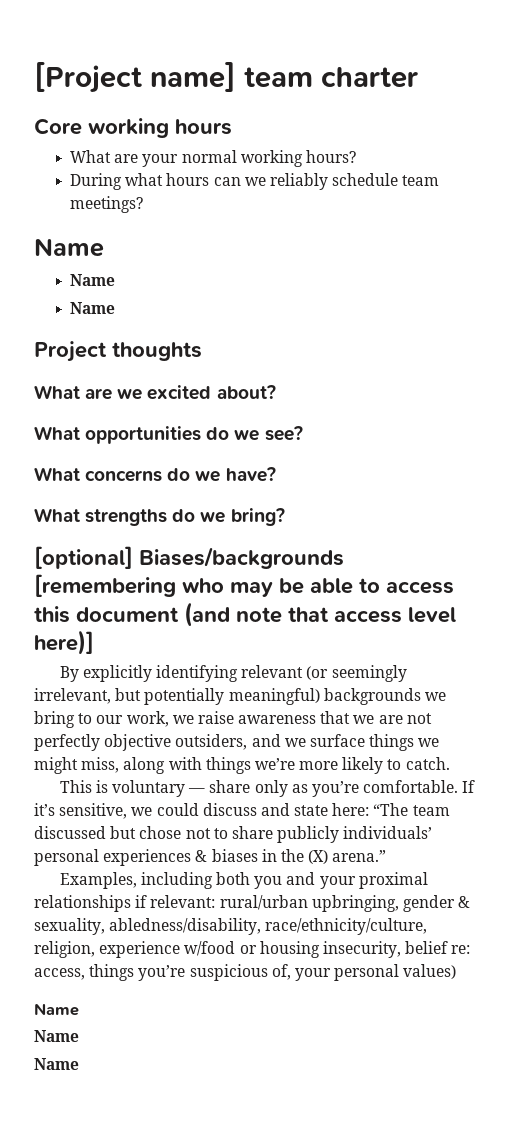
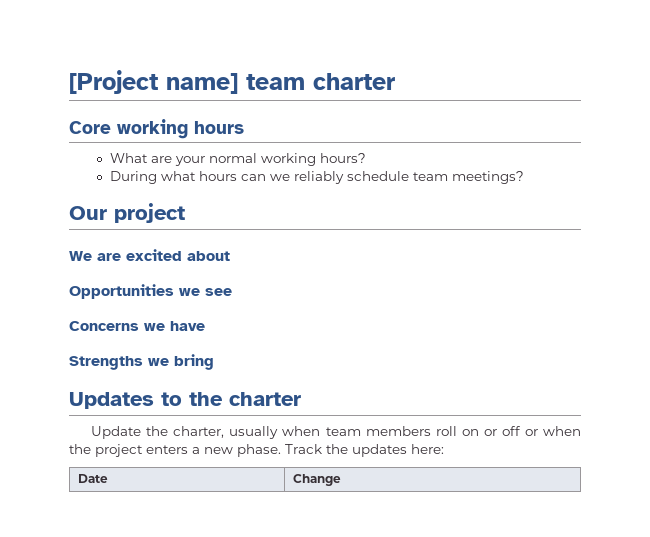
  During what hours can we reliably schedule team meetings?
- Name
- Name
- Name
- Project thoughts
- What are we excited about?
- What opportunities do we see?
- What concerns do we have?
- What strengths do we bring?
- [optional] Biases/backgrounds [remembering who may be able to access this document (and note that access level here)]
- By explicitly identifying relevant (or seemingly irrelevant, but potentially meaningful) backgrounds we bring to our work, we raise awareness that we are not perfectly objective outsiders, and we surface things we might miss, along with things we’re more likely to catch.
- This is voluntary — share only as you’re comfortable. If it’s sensitive, we could discuss and state here: “The team discussed but chose not to share publicly individuals’ personal experiences & biases in the (X) arena.”
- Examples, including both you and your proximal relationships if relevant: rural/urban upbringing, gender & sexuality, abledness/disability, race/ethnicity/culture, religion, experience w/food or housing insecurity, belief re: access, things you’re suspicious of, your personal values)
- Name
- Name
- Name
+ Our project
+ We are excited about
+ Opportunities we see
+ Concerns we have
+ Strengths we bring
+ Updates to the charter
+ Update the charter, usually when team members roll on or off or when the project enters a new phase. Track the updates here:
+ Date | Change

